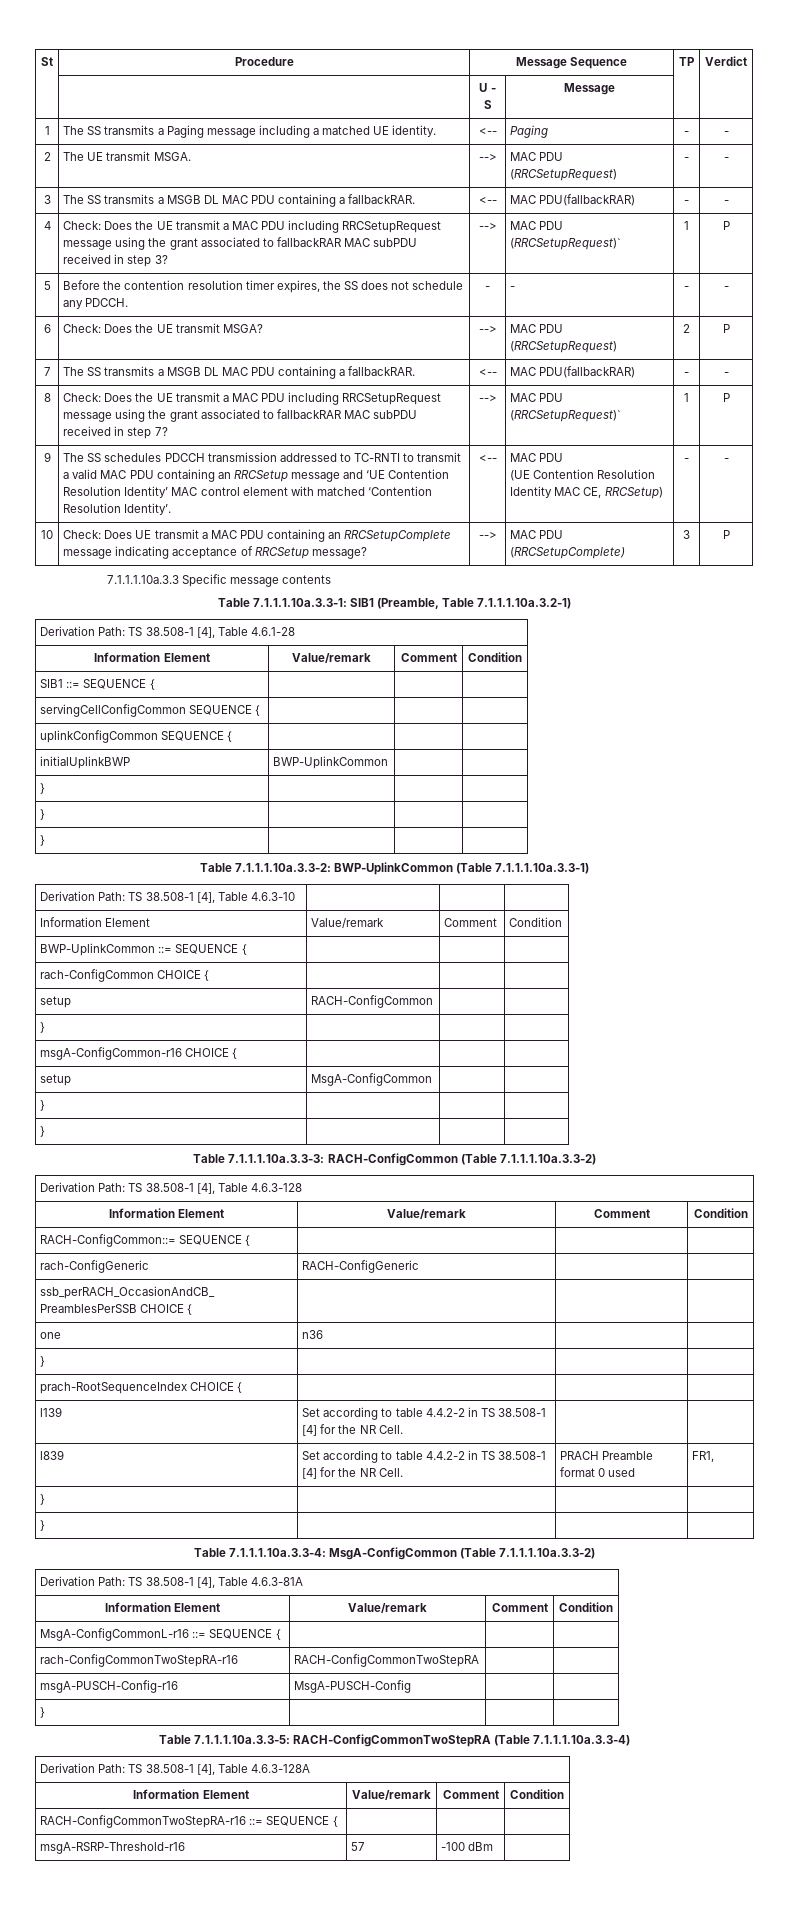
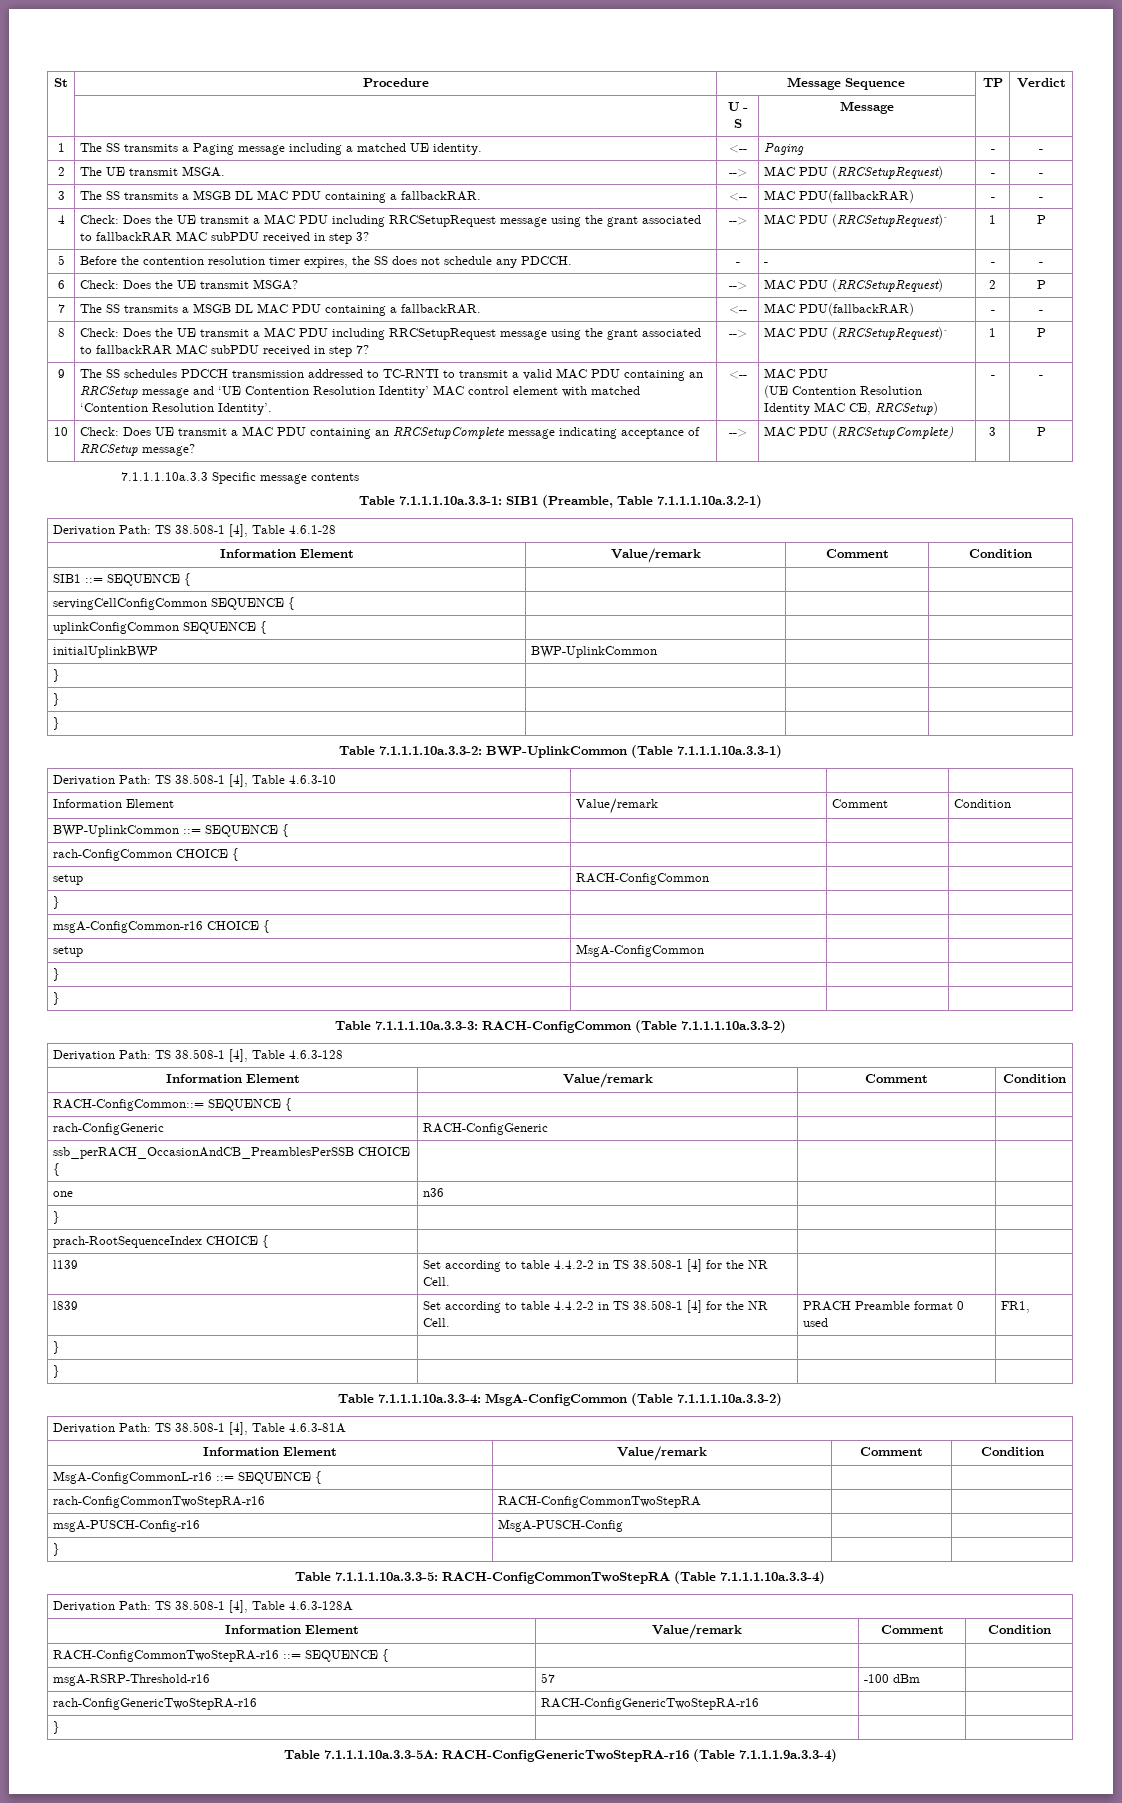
+ rach-ConfigGenericTwoStepRA-r16 | RACH-ConfigGenericTwoStepRA-r16 | |
+ } | | |
+ Table 7.1.1.1.10a.3.3-5A: RACH-ConfigGenericTwoStepRA-r16 (Table 7.1.1.1.9a.3.3-4)

